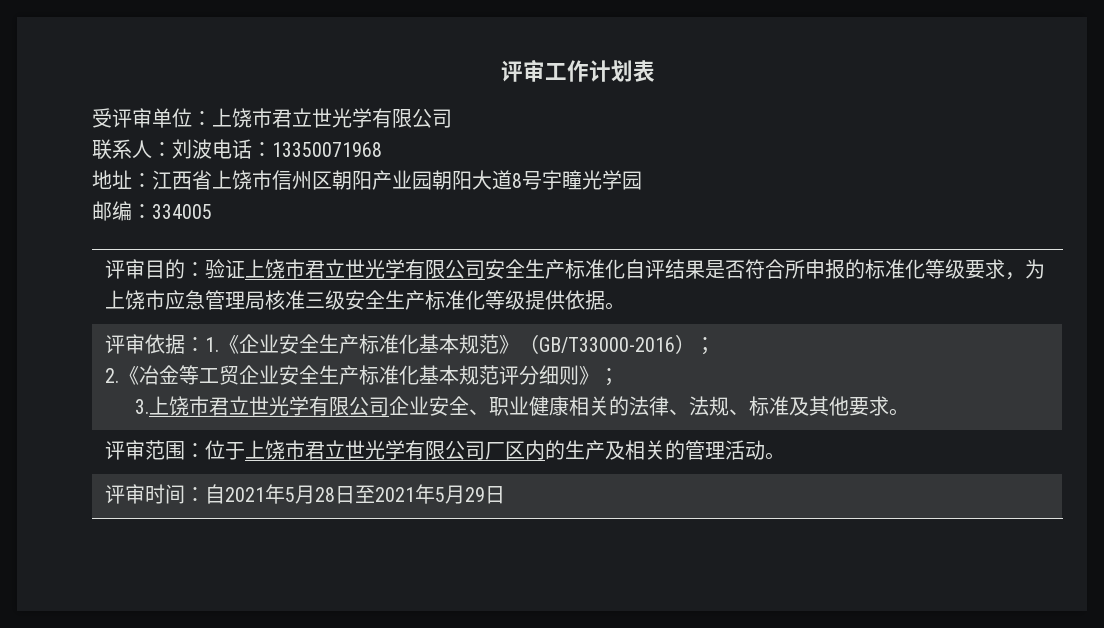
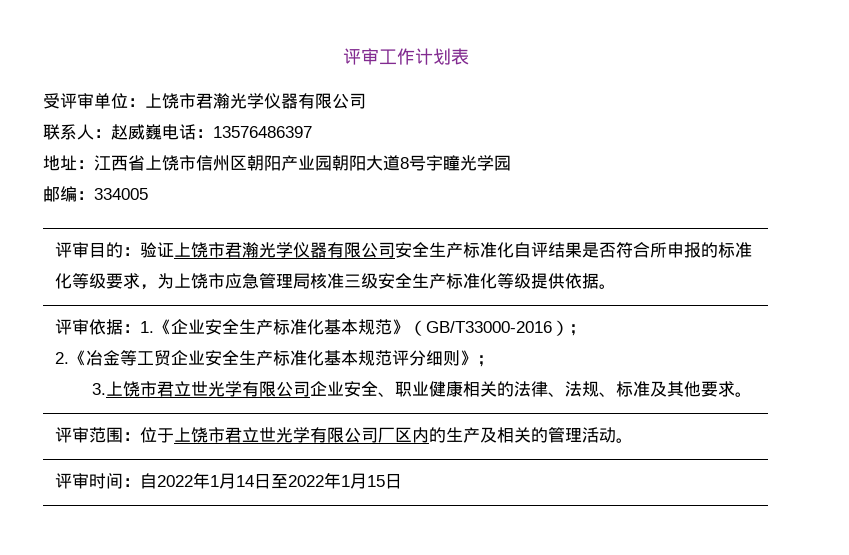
- 受评审单位：上饶市君立世光学有限公司
+ 受评审单位：上饶市君瀚光学仪器有限公司
- 联系人：刘波电话：13350071968
+ 联系人：赵威巍电话：13576486397
- 评审目的：验证上饶市君立世光学有限公司安全生产标准化自评结果是否符合所申报的标准化等级要求，为上饶市应急管理局核准三级安全生产标准化等级提供依据。
+ 评审目的：验证上饶市君瀚光学仪器有限公司安全生产标准化自评结果是否符合所申报的标准化等级要求，为上饶市应急管理局核准三级安全生产标准化等级提供依据。
- 评审时间：自2021年5月28日至2021年5月29日
+ 评审时间：自2022年1月14日至2022年1月15日

